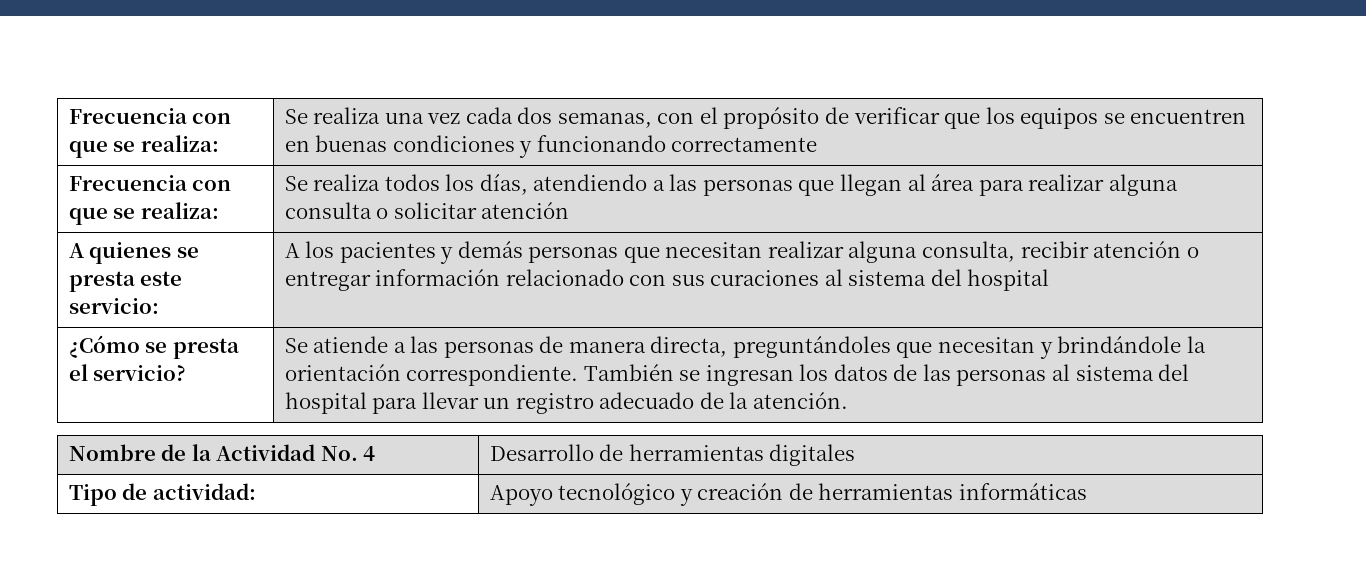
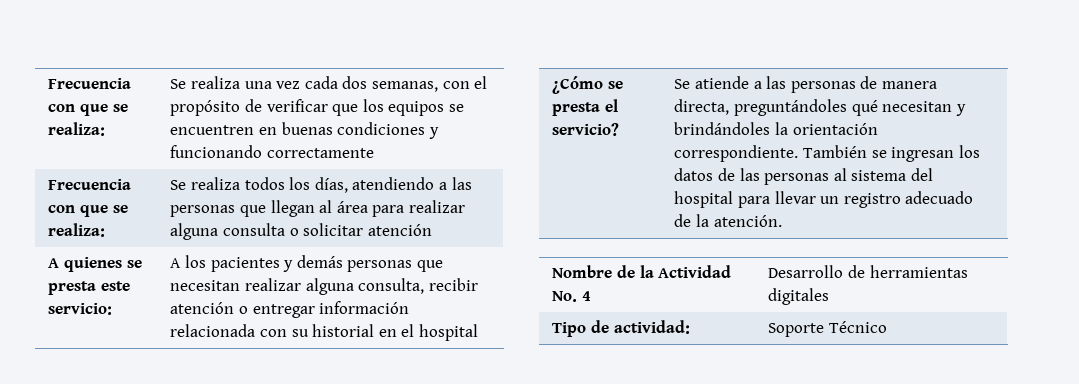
- A quienes se presta este servicio: | A los pacientes y demás personas que necesitan realizar alguna consulta, recibir atención o entregar información relacionado con sus curaciones al sistema del hospital
+ A quienes se presta este servicio: | A los pacientes y demás personas que necesitan realizar alguna consulta, recibir atención o entregar información relacionada con su historial en el hospital
- Se atiende a las personas de manera directa, preguntándoles que necesitan y brindándole la orientación correspondiente.
+ Se atiende a las personas de manera directa, preguntándoles qué necesitan y brindándoles la orientación correspondiente.
- Tipo de actividad: | Apoyo tecnológico y creación de herramientas informáticas
+ Tipo de actividad: | Soporte Técnico

